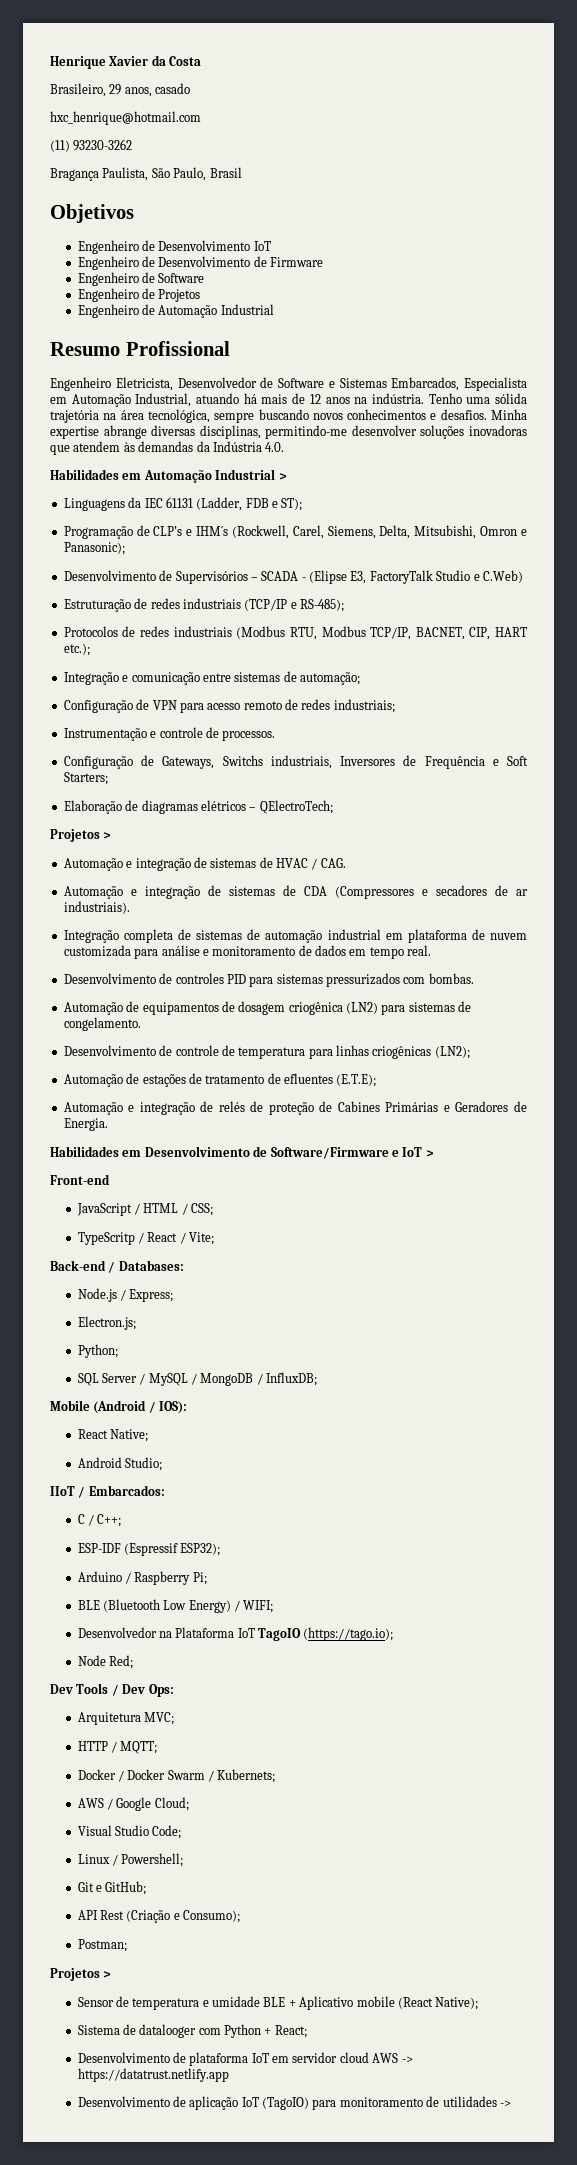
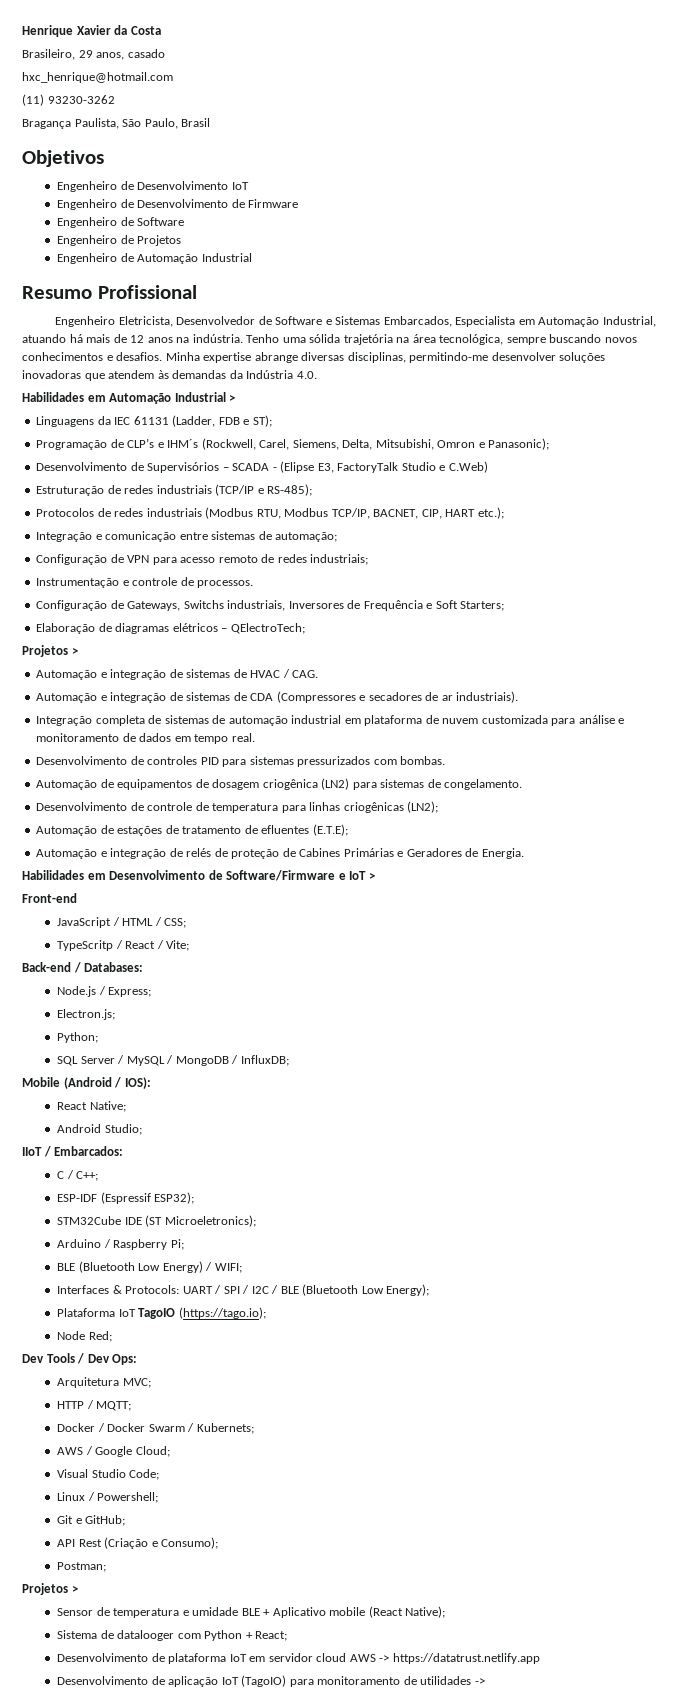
+ STM32Cube IDE (ST Microeletronics);
- Desenvolvedor na Plataforma IoT TagoIO (https://tago.io);
+ Interfaces & Protocols: UART / SPI / I2C / BLE (Bluetooth Low Energy);
+ Plataforma IoT TagoIO (https://tago.io);

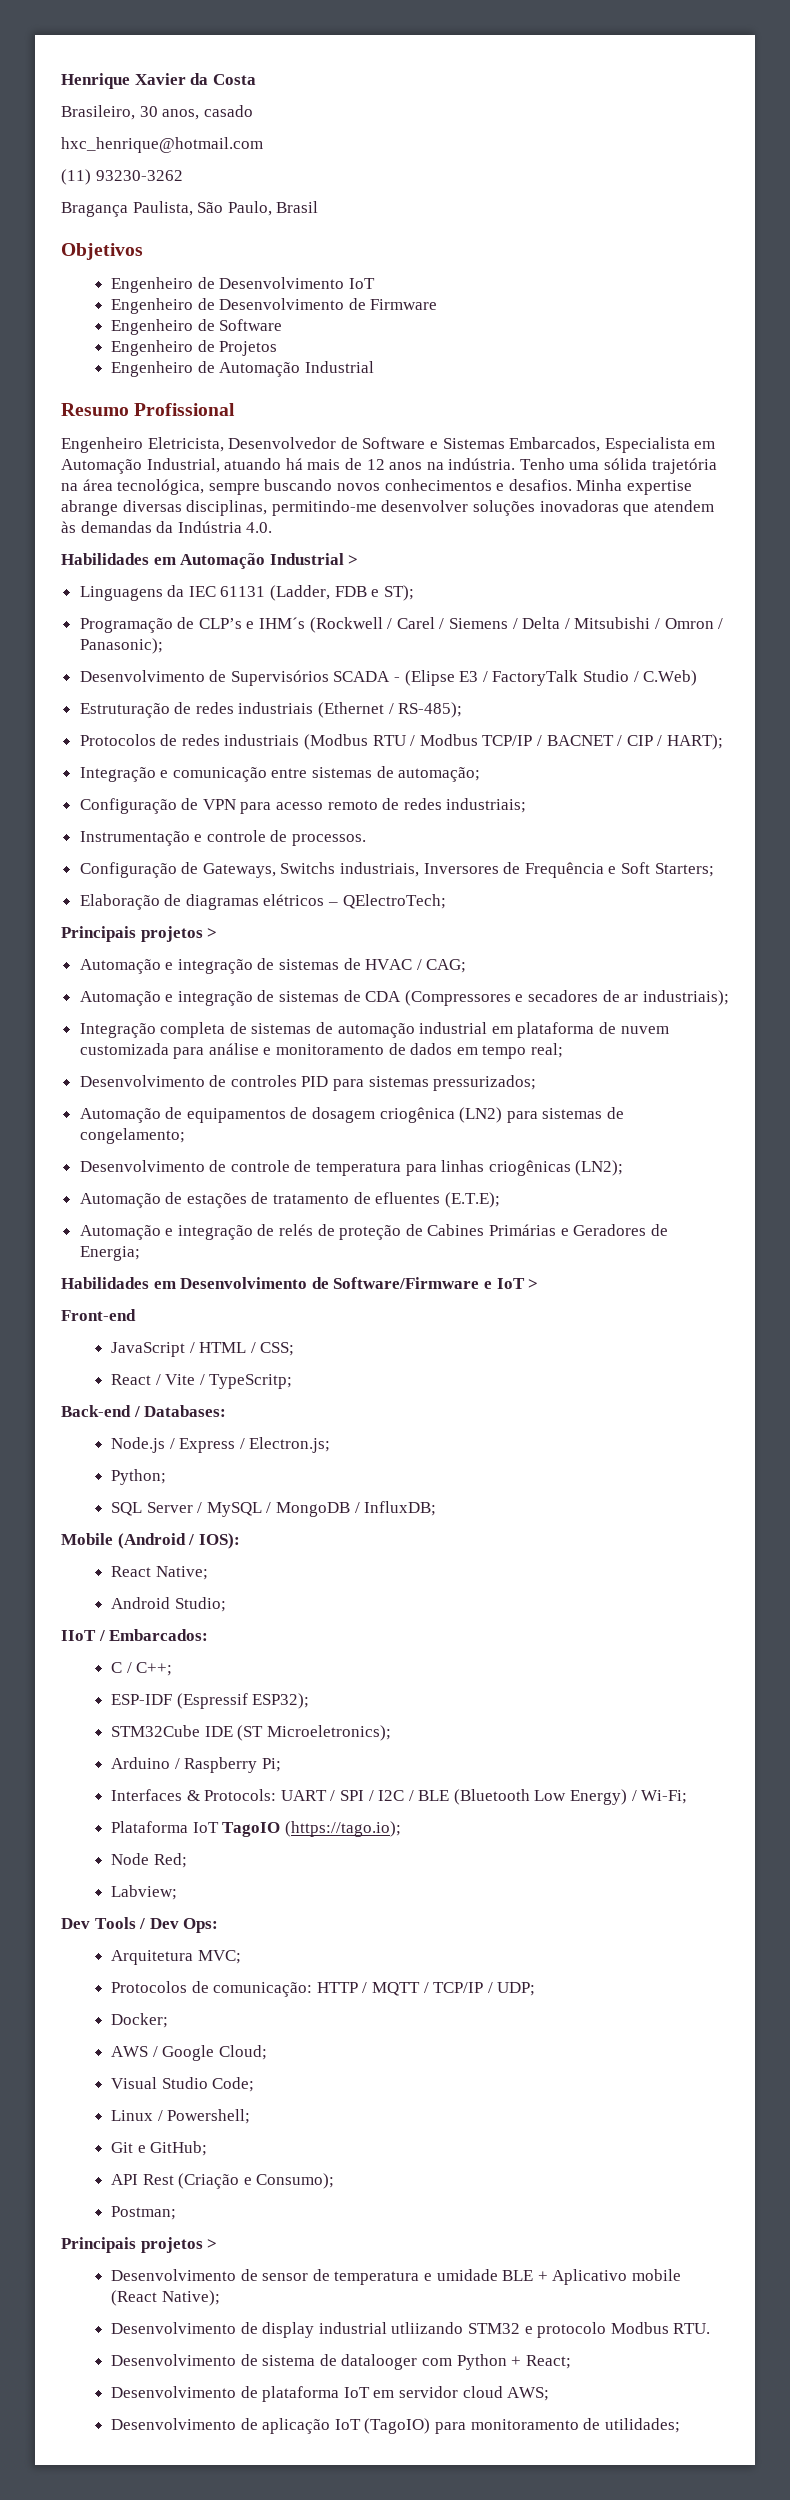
- Brasileiro, 29 anos, casado
+ Brasileiro, 30 anos, casado
- Programação de CLP’s e IHM´s (Rockwell, Carel, Siemens, Delta, Mitsubishi, Omron e Panasonic);
+ Programação de CLP’s e IHM´s (Rockwell / Carel / Siemens / Delta / Mitsubishi / Omron / Panasonic);
- Desenvolvimento de Supervisórios – SCADA - (Elipse E3, FactoryTalk Studio e C.Web)
+ Desenvolvimento de Supervisórios SCADA - (Elipse E3 / FactoryTalk Studio / C.Web)
- Estruturação de redes industriais (TCP/IP e RS-485);
+ Estruturação de redes industriais (Ethernet / RS-485);
- Protocolos de redes industriais (Modbus RTU, Modbus TCP/IP, BACNET, CIP, HART etc.);
+ Protocolos de redes industriais (Modbus RTU / Modbus TCP/IP / BACNET / CIP / HART);
  Elaboração de diagramas elétricos – QElectroTech;
- Projetos >
+ Principais projetos >
- Automação e integração de sistemas de HVAC / CAG.
+ Automação e integração de sistemas de HVAC / CAG;
- Automação e integração de sistemas de CDA (Compressores e secadores de ar industriais).
+ Automação e integração de sistemas de CDA (Compressores e secadores de ar industriais);
- Integração completa de sistemas de automação industrial em plataforma de nuvem customizada para análise e monitoramento de dados em tempo real.
+ Integração completa de sistemas de automação industrial em plataforma de nuvem customizada para análise e monitoramento de dados em tempo real;
- Desenvolvimento de controles PID para sistemas pressurizados com bombas.
+ Desenvolvimento de controles PID para sistemas pressurizados;
- Automação de equipamentos de dosagem criogênica (LN2) para sistemas de congelamento.
+ Automação de equipamentos de dosagem criogênica (LN2) para sistemas de congelamento;
- Automação e integração de relés de proteção de Cabines Primárias e Geradores de Energia.
+ Automação e integração de relés de proteção de Cabines Primárias e Geradores de Energia;
- TypeScritp / React / Vite;
+ React / Vite / TypeScritp;
- Node.js / Express;
- Electron.js;
+ Node.js / Express / Electron.js;
- BLE (Bluetooth Low Energy) / WIFI;
- Interfaces & Protocols: UART / SPI / I2C / BLE (Bluetooth Low Energy);
+ Interfaces & Protocols: UART / SPI / I2C / BLE (Bluetooth Low Energy) / Wi-Fi;
+ Labview;
- HTTP / MQTT;
- Docker / Docker Swarm / Kubernets;
+ Protocolos de comunicação: HTTP / MQTT / TCP/IP / UDP;
+ Docker;
  Postman;
- Projetos >
- Sensor de temperatura e umidade BLE + Aplicativo mobile (React Native);
+ Principais projetos >
+ Desenvolvimento de sensor de temperatura e umidade BLE + Aplicativo mobile (React Native);
- Sistema de datalooger com Python + React;
+ Desenvolvimento de display industrial utliizando STM32 e protocolo Modbus RTU.
+ Desenvolvimento de sistema de datalooger com Python + React;
- Desenvolvimento de plataforma IoT em servidor cloud AWS -> https://datatrust.netlify.app
+ Desenvolvimento de plataforma IoT em servidor cloud AWS;
- Desenvolvimento de aplicação IoT (TagoIO) para monitoramento de utilidades ->
+ Desenvolvimento de aplicação IoT (TagoIO) para monitoramento de utilidades;

